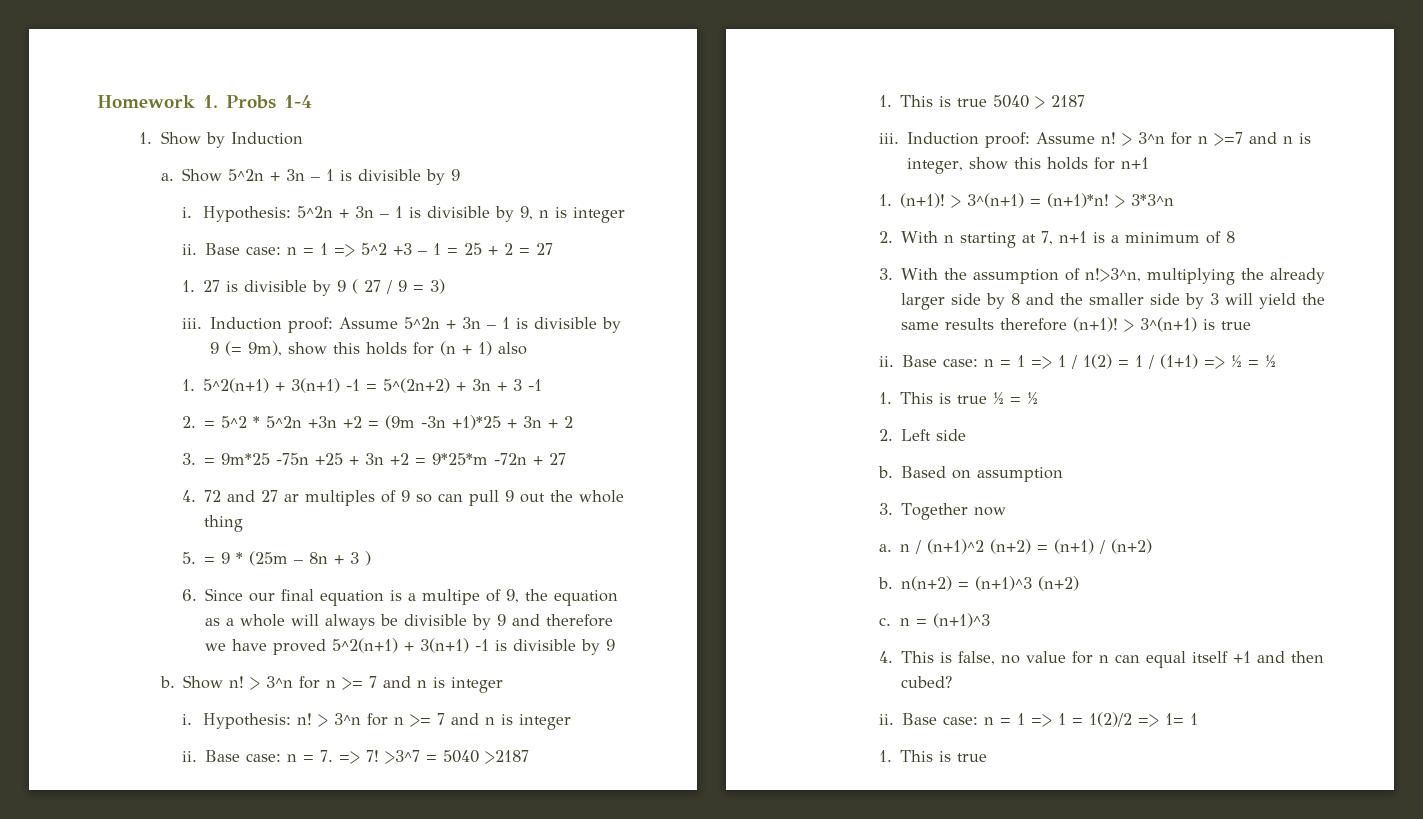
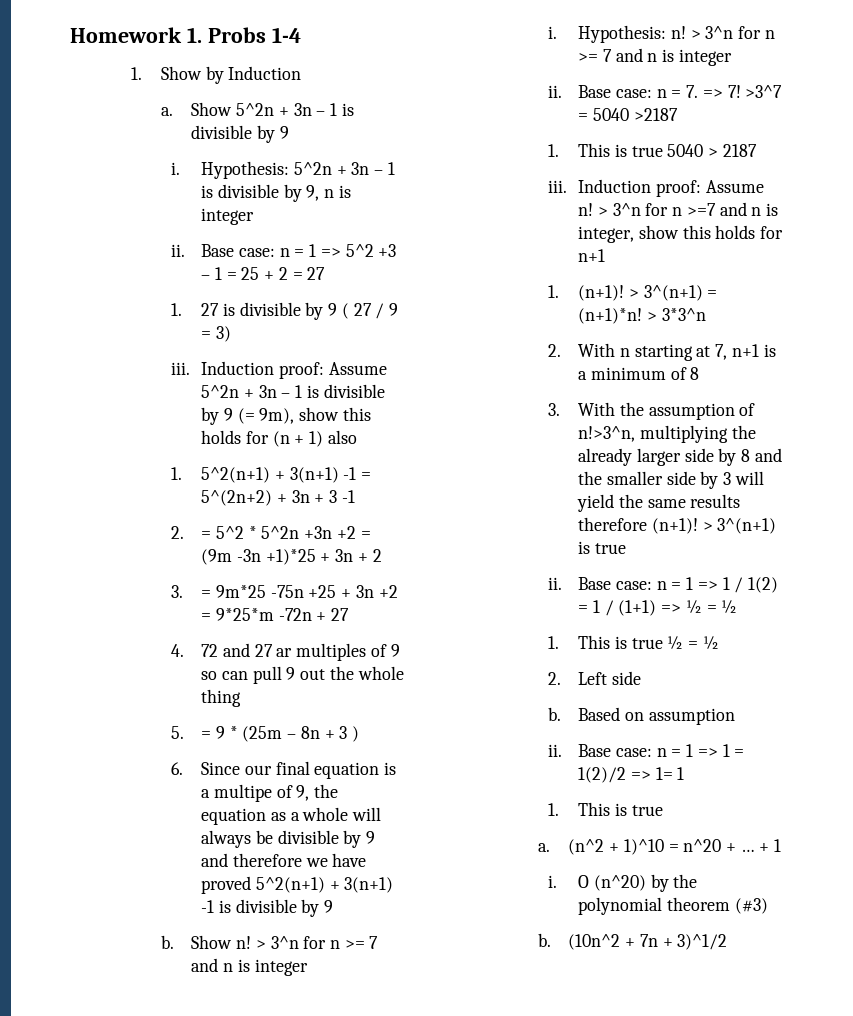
- 3. Together now
- a. n / (n+1)^2 (n+2) = (n+1) / (n+2)
- b. n(n+2) = (n+1)^3 (n+2)
- c. n = (n+1)^3
- 4. This is false, no value for n can equal itself +1 and then cubed?
+ a. (n^2 + 1)^10 = n^20 + … + 1
+ i. O (n^20) by the polynomial theorem (#3)
+ b. (10n^2 + 7n + 3)^1/2

